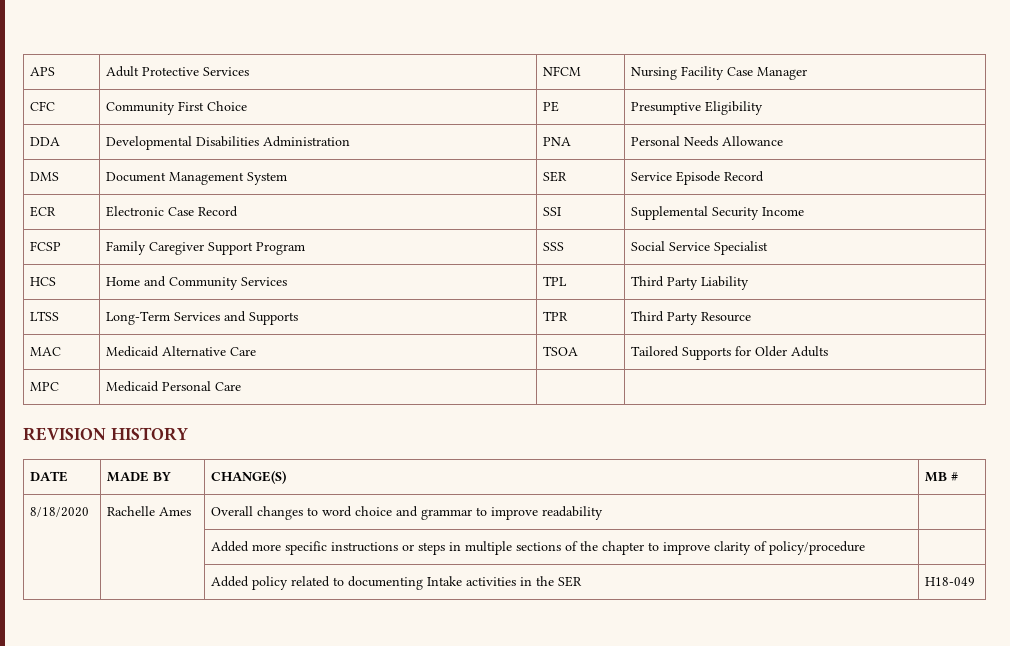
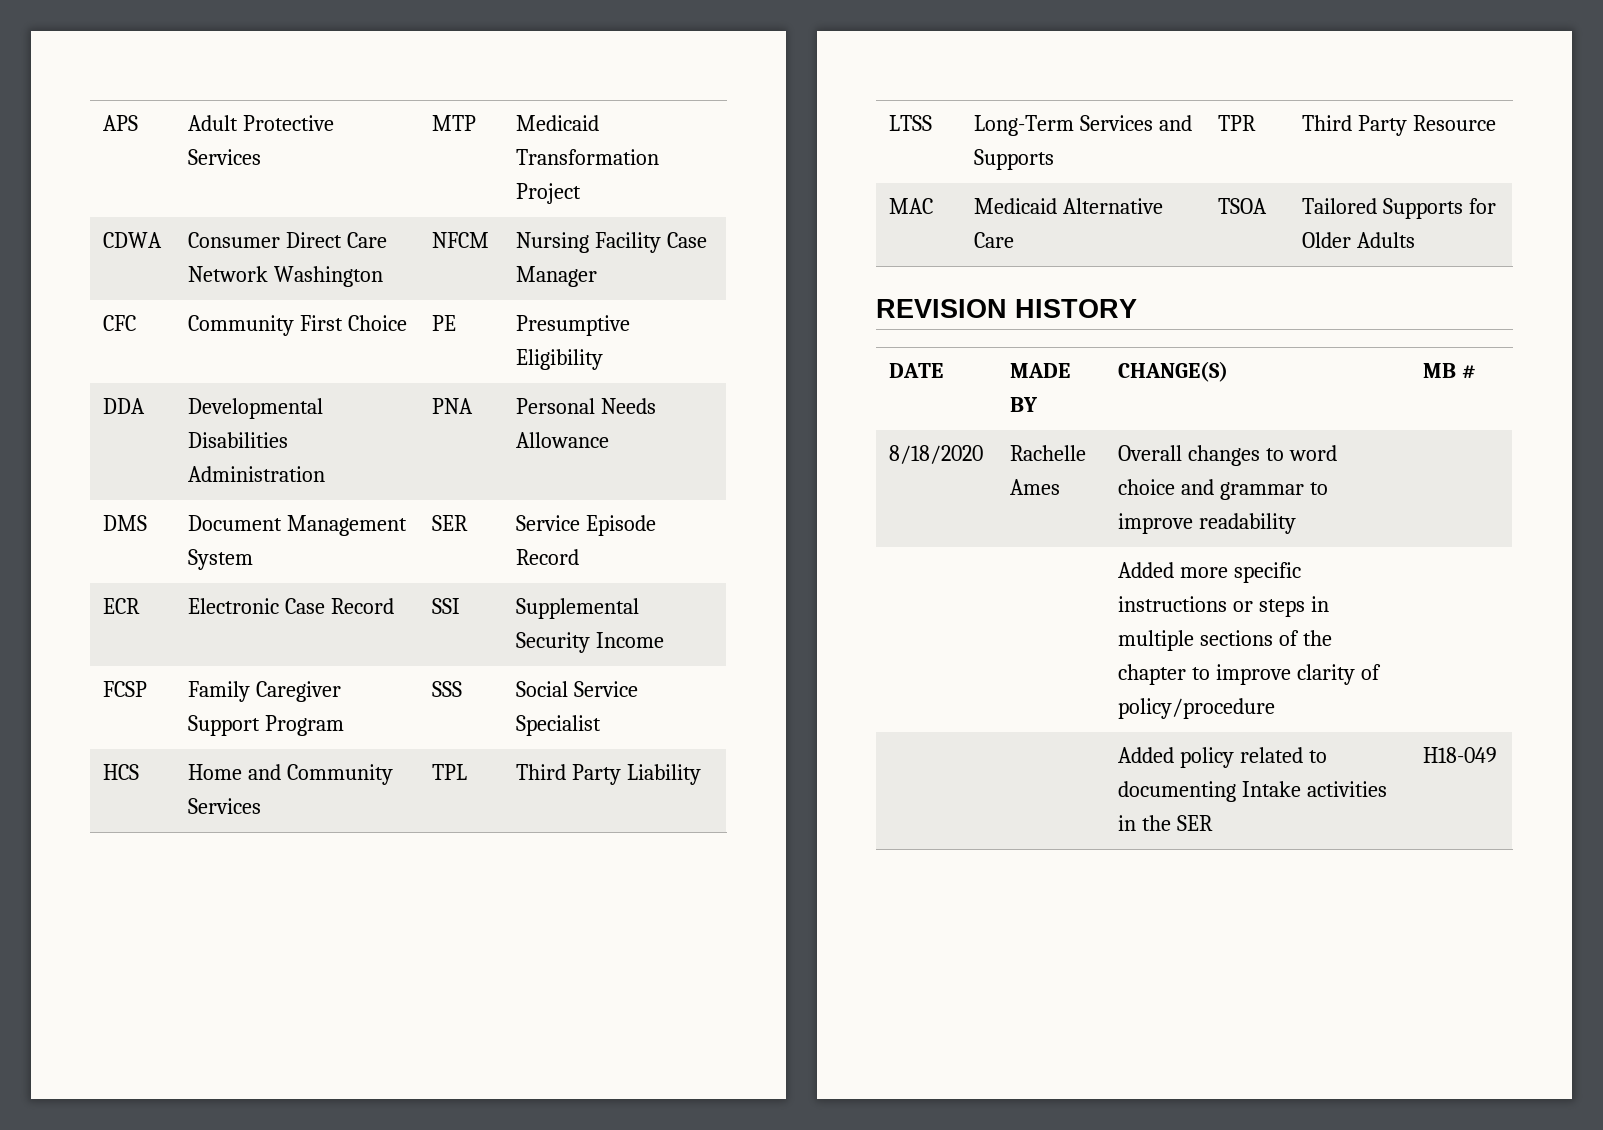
- APS | Adult Protective Services | NFCM | Nursing Facility Case Manager
+ APS | Adult Protective Services | MTP | Medicaid Transformation Project
+ CDWA | Consumer Direct Care Network Washington | NFCM | Nursing Facility Case Manager
- MPC | Medicaid Personal Care | |

